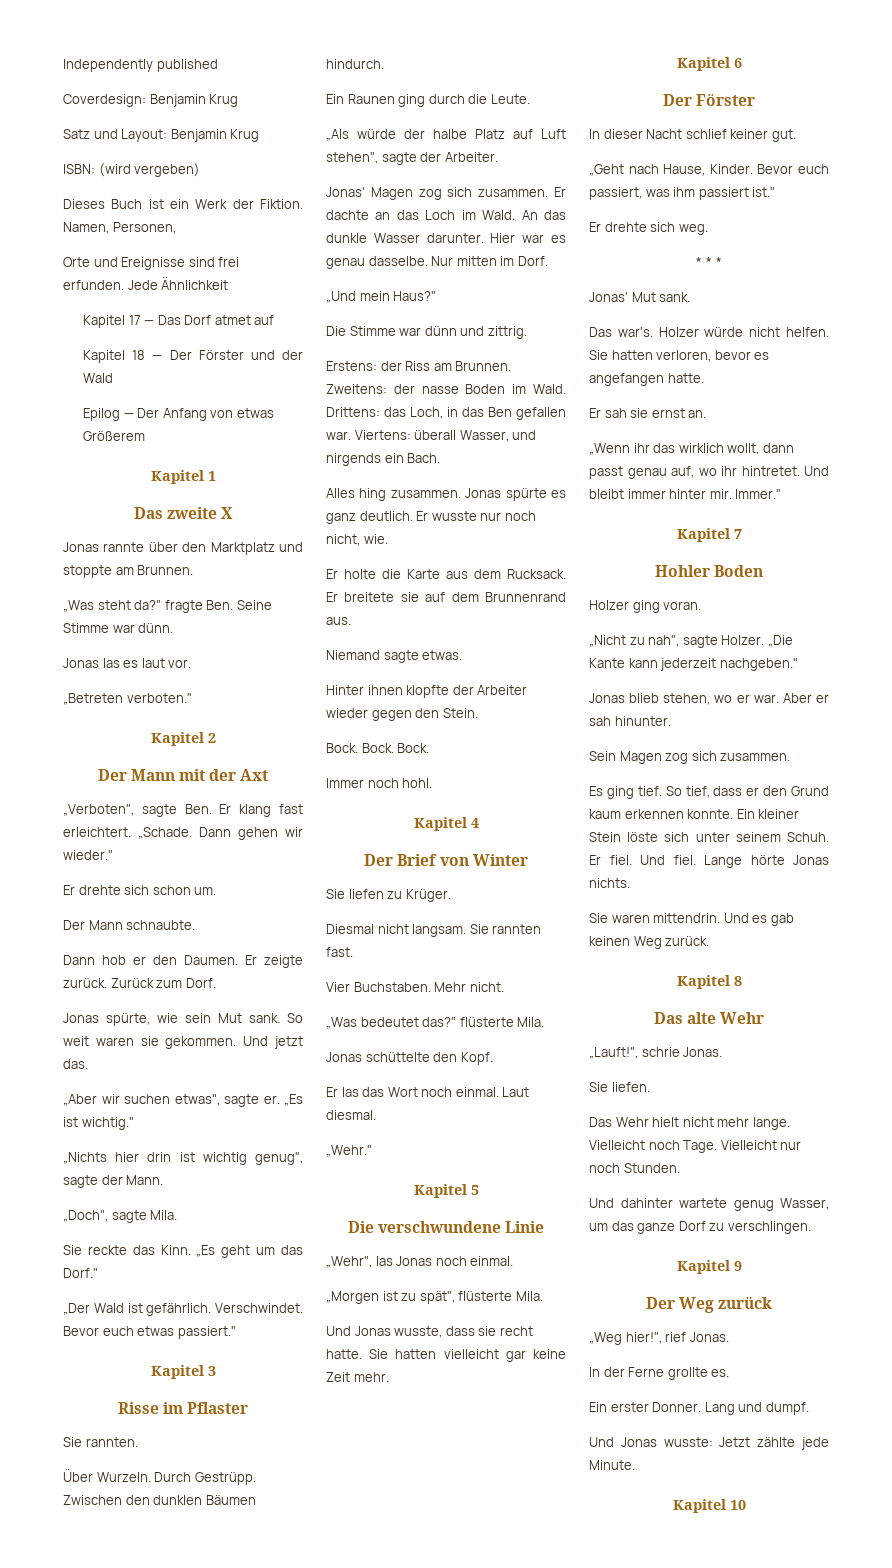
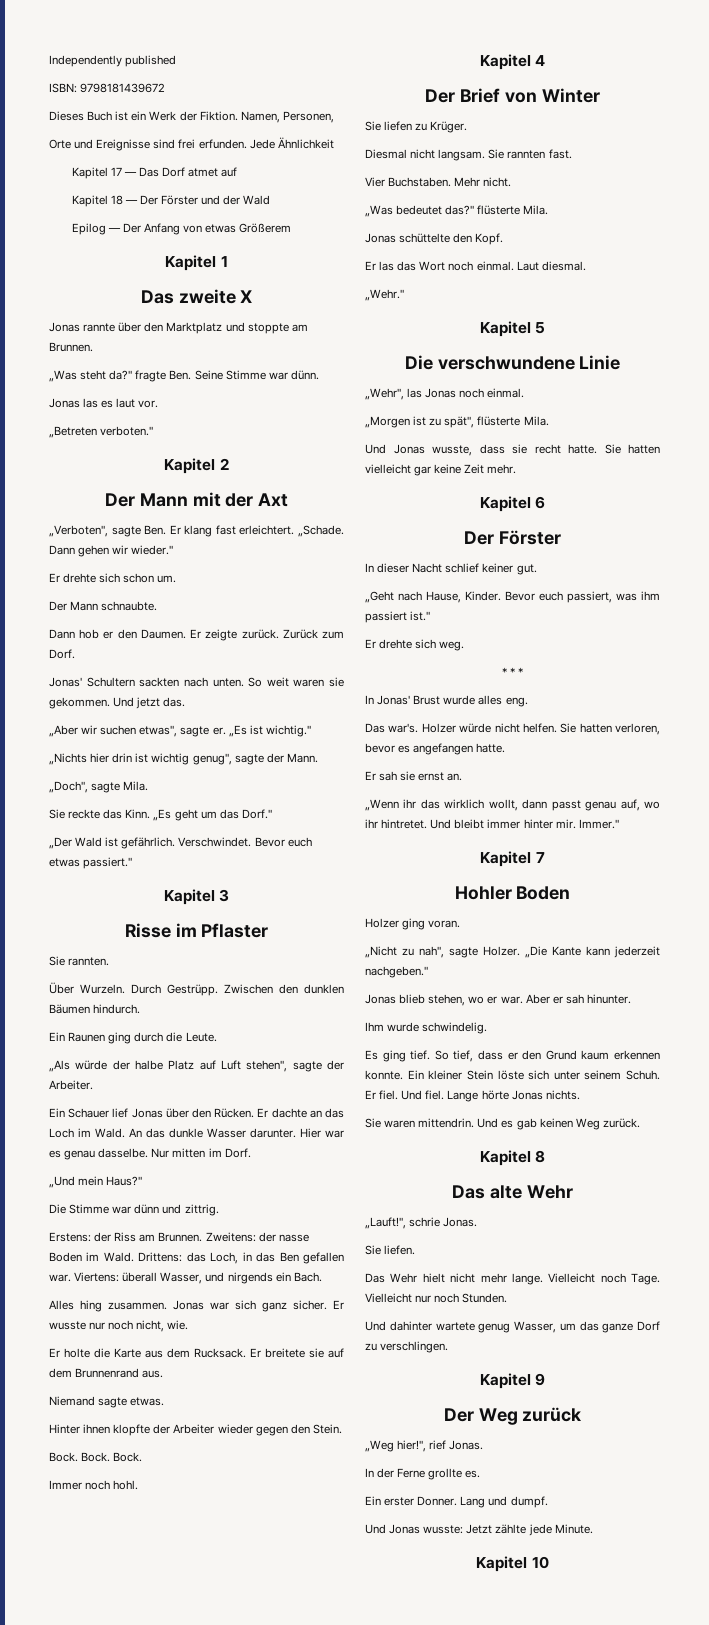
- Coverdesign: Benjamin Krug
- Satz und Layout: Benjamin Krug
- ISBN: (wird vergeben)
+ ISBN: 9798181439672
- Jonas spürte, wie sein Mut sank.
+ Jonas' Schultern sackten nach unten.
- Jonas' Magen zog sich zusammen.
+ Ein Schauer lief Jonas über den Rücken.
- Jonas spürte es ganz deutlich.
+ Jonas war sich ganz sicher.
- Jonas' Mut sank.
+ In Jonas' Brust wurde alles eng.
- Sein Magen zog sich zusammen.
+ Ihm wurde schwindelig.

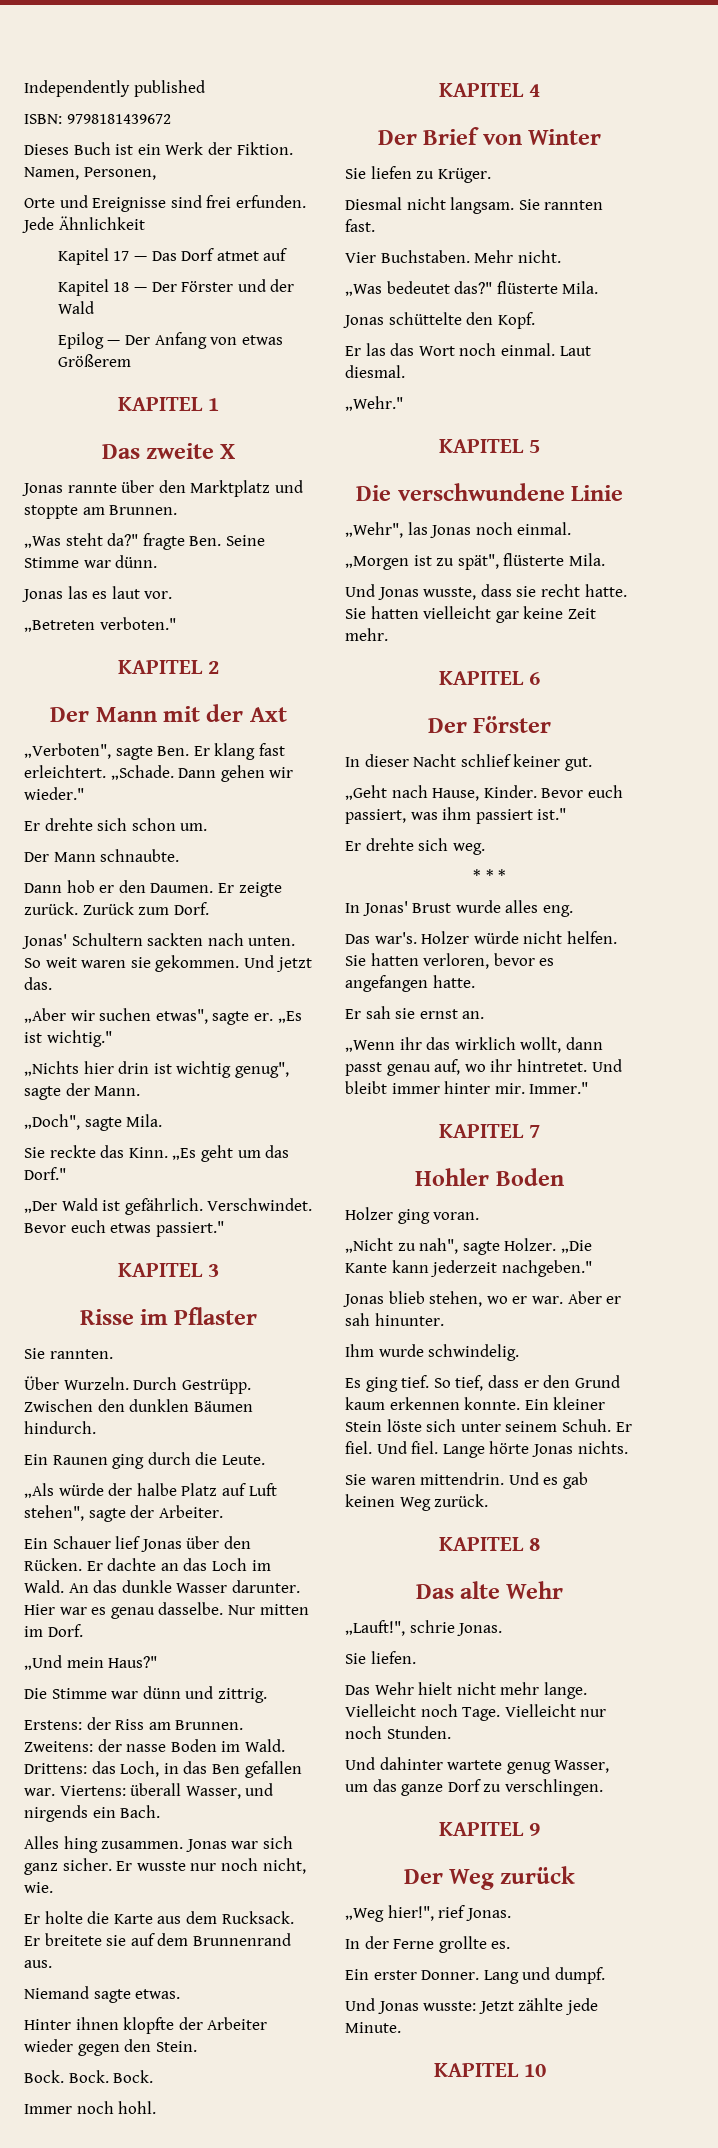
- Kapitel 1
+ KAPITEL 1
- Kapitel 2
+ KAPITEL 2
- Kapitel 3
+ KAPITEL 3
- Kapitel 4
+ KAPITEL 4
- Kapitel 5
+ KAPITEL 5
- Kapitel 6
+ KAPITEL 6
- Kapitel 7
+ KAPITEL 7
- Kapitel 8
+ KAPITEL 8
- Kapitel 9
+ KAPITEL 9
- Kapitel 10
+ KAPITEL 10

